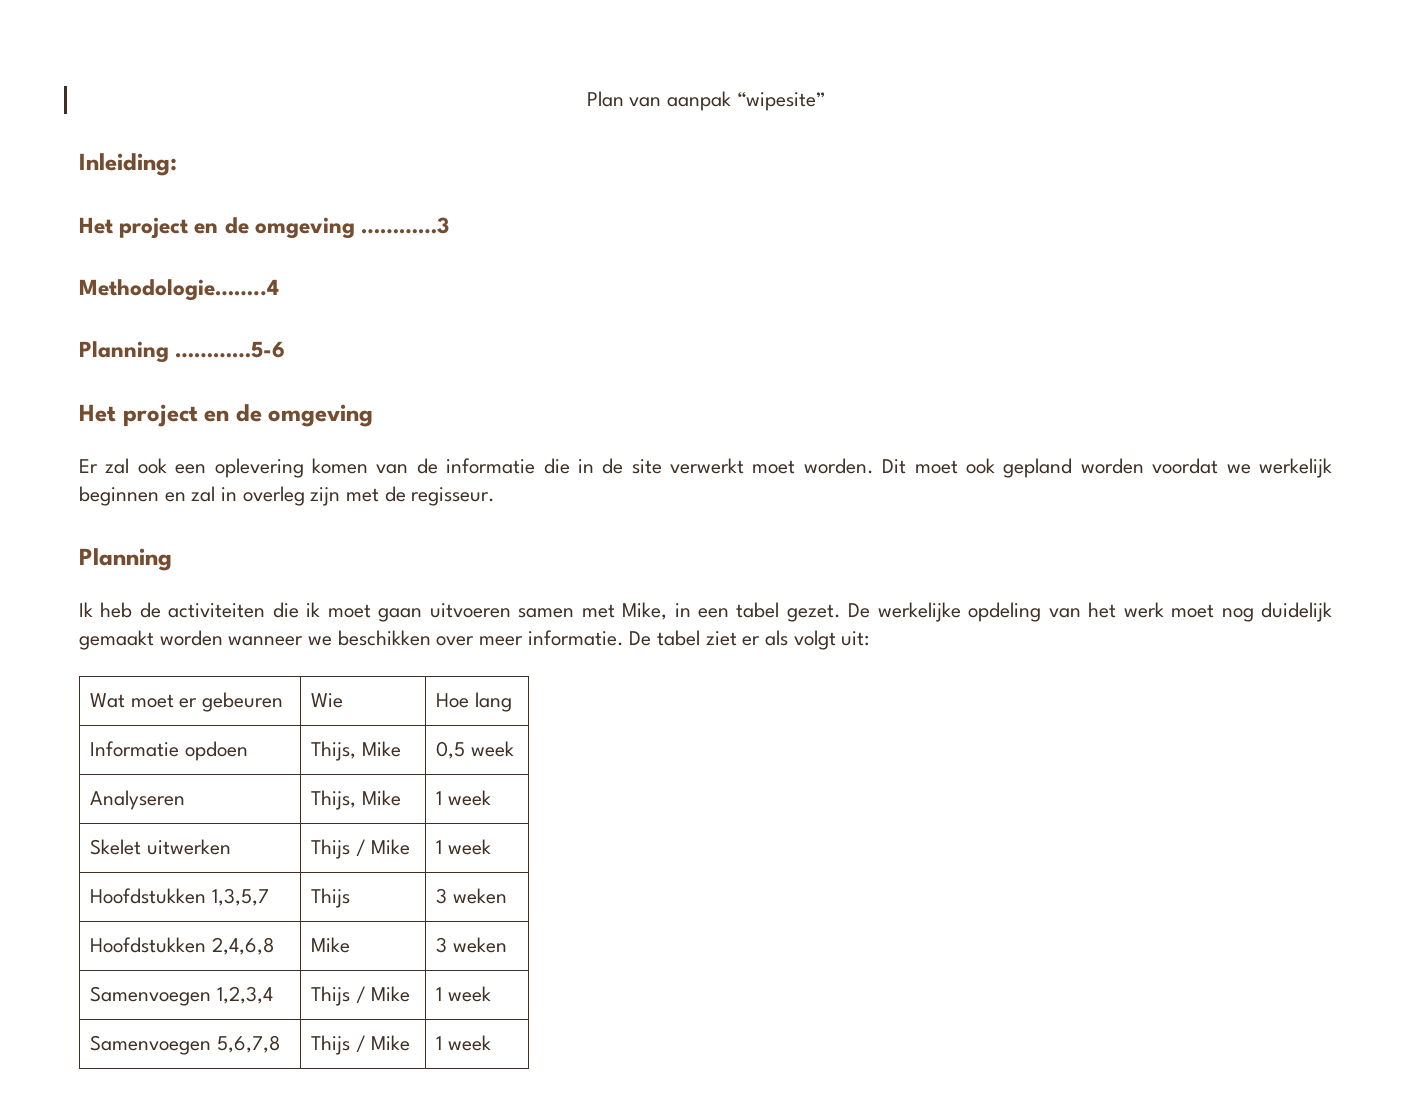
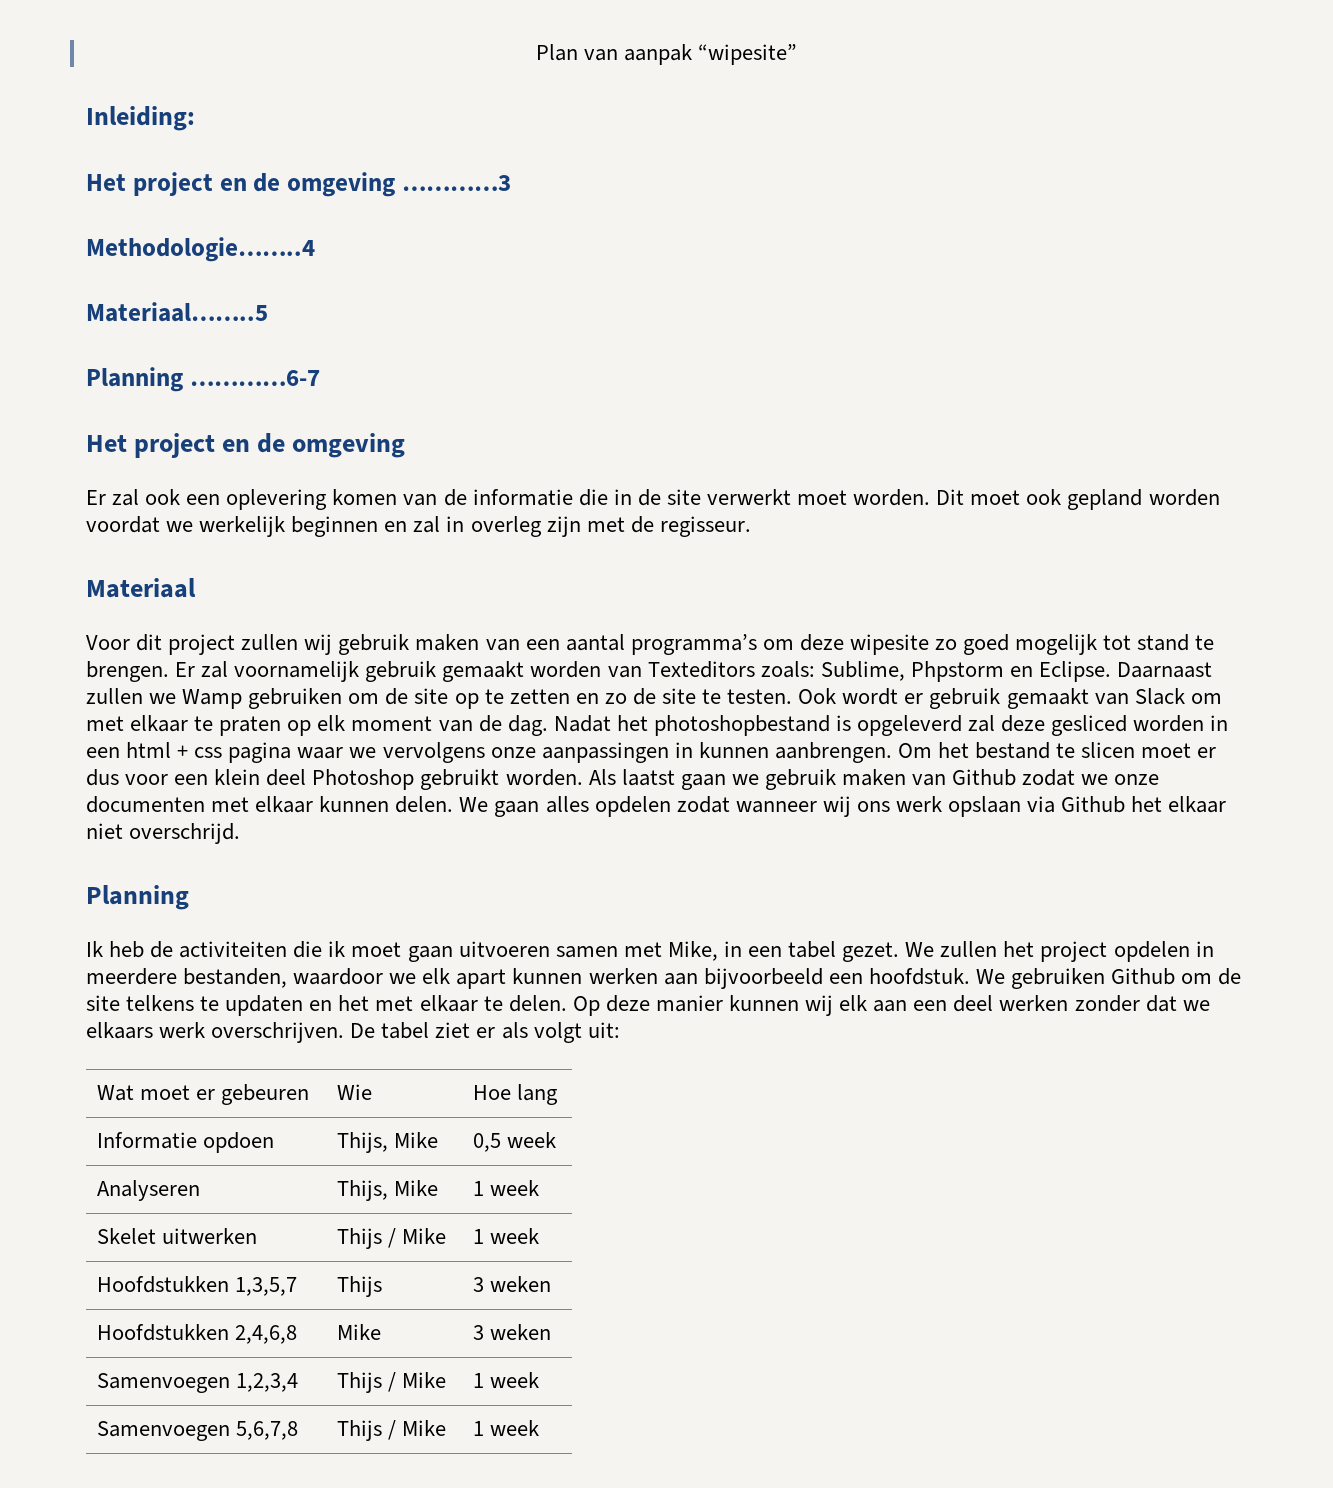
- Planning …………5-6
+ Materiaal……..5
+ Planning …………6-7
+ Materiaal
+ Voor dit project zullen wij gebruik maken van een aantal programma’s om deze wipesite zo goed mogelijk tot stand te brengen. Er zal voornamelijk gebruik gemaakt worden van Texteditors zoals: Sublime, Phpstorm en Eclipse. Daarnaast zullen we Wamp gebruiken om de site op te zetten en zo de site te testen. Ook wordt er gebruik gemaakt van Slack om met elkaar te praten op elk moment van de dag. Nadat het photoshopbestand is opgeleverd zal deze gesliced worden in een html + css pagina waar we vervolgens onze aanpassingen in kunnen aanbrengen. Om het bestand te slicen moet er dus voor een klein deel Photoshop gebruikt worden. Als laatst gaan we gebruik maken van Github zodat we onze documenten met elkaar kunnen delen. We gaan alles opdelen zodat wanneer wij ons werk opslaan via Github het elkaar niet overschrijd.
- De werkelijke opdeling van het werk moet nog duidelijk gemaakt worden wanneer we beschikken over meer informatie.
+ We zullen het project opdelen in meerdere bestanden, waardoor we elk apart kunnen werken aan bijvoorbeeld een hoofdstuk. We gebruiken Github om de site telkens te updaten en het met elkaar te delen. Op deze manier kunnen wij elk aan een deel werken zonder dat we elkaars werk overschrijven.

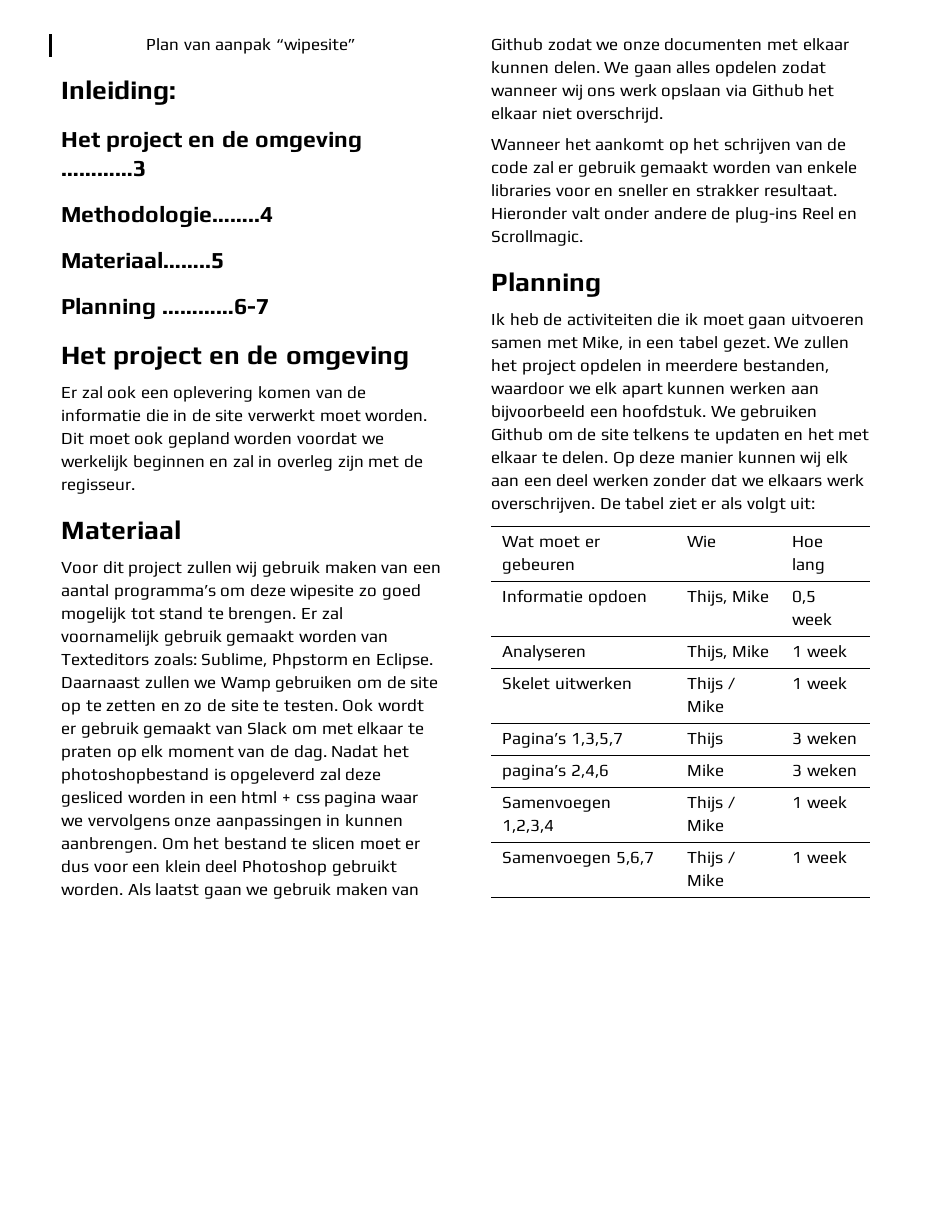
+ Wanneer het aankomt op het schrijven van de code zal er gebruik gemaakt worden van enkele libraries voor en sneller en strakker resultaat. Hieronder valt onder andere de plug-ins Reel en Scrollmagic.
- Hoofdstukken 1,3,5,7 | Thijs | 3 weken
+ Pagina’s 1,3,5,7 | Thijs | 3 weken
- Hoofdstukken 2,4,6,8 | Mike | 3 weken
+ pagina’s 2,4,6 | Mike | 3 weken
- Samenvoegen 5,6,7,8 | Thijs / Mike | 1 week
+ Samenvoegen 5,6,7 | Thijs / Mike | 1 week

